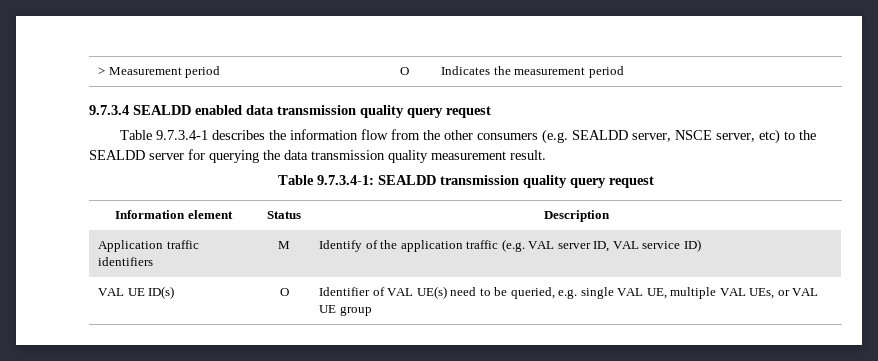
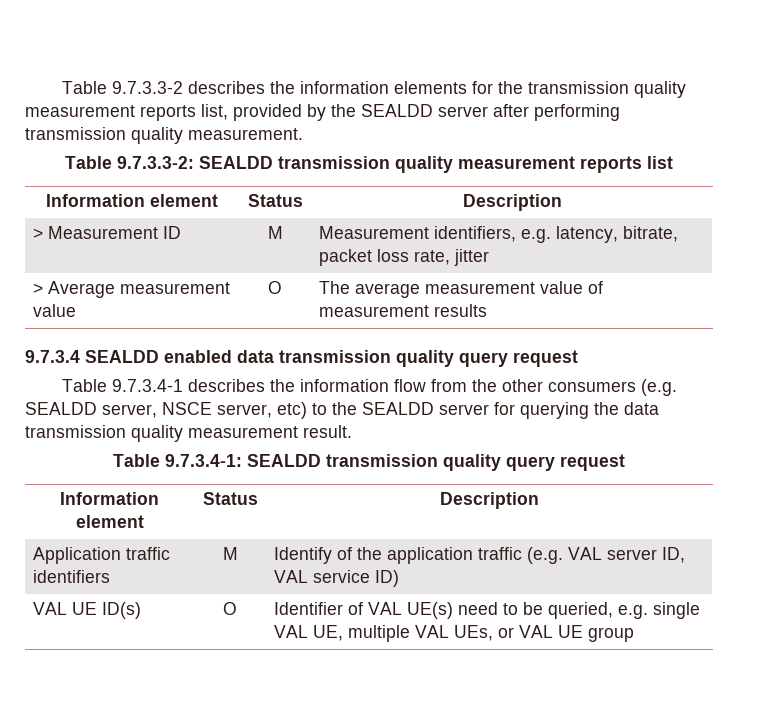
- > Measurement period | O | Indicates the measurement period
+ Table 9.7.3.3-2 describes the information elements for the transmission quality measurement reports list, provided by the SEALDD server after performing transmission quality measurement.
+ Table 9.7.3.3-2: SEALDD transmission quality measurement reports list
+ Information element | Status | Description
+ > Measurement ID | M | Measurement identifiers, e.g. latency, bitrate, packet loss rate, jitter
+ > Average measurement value | O | The average measurement value of measurement results

